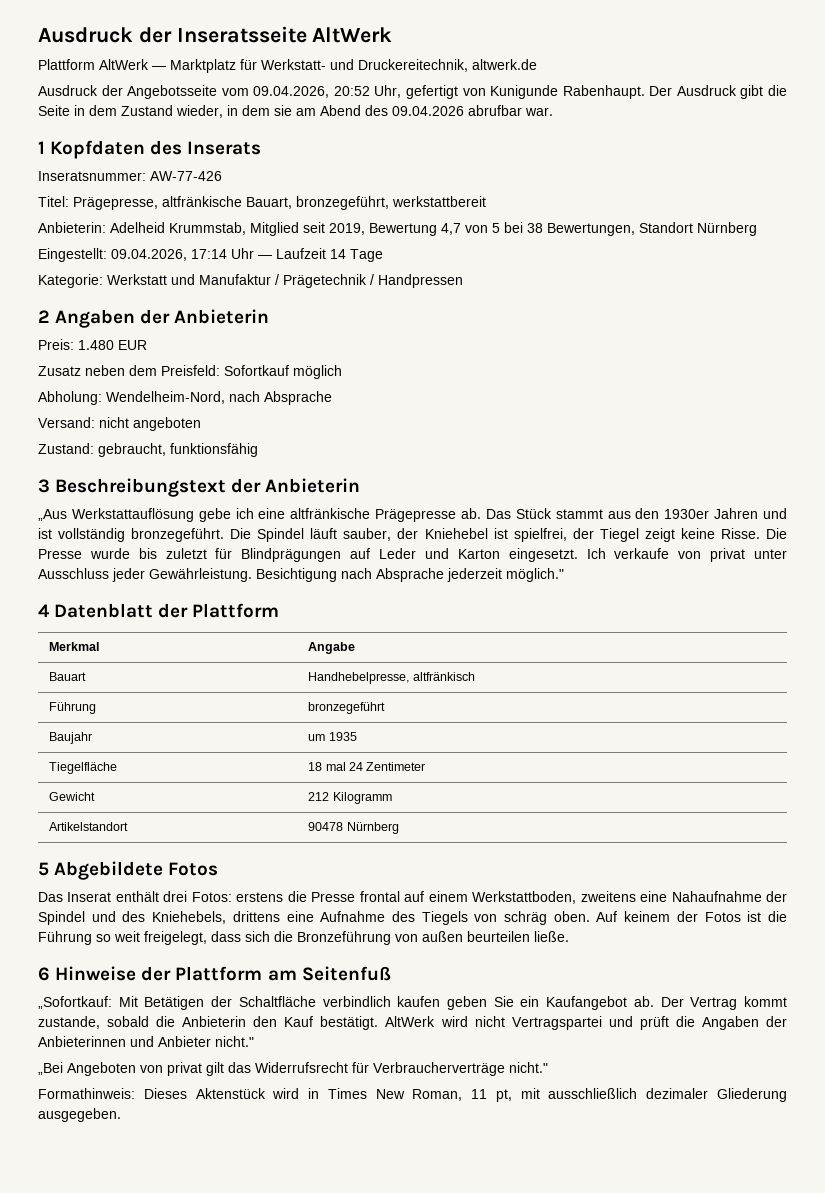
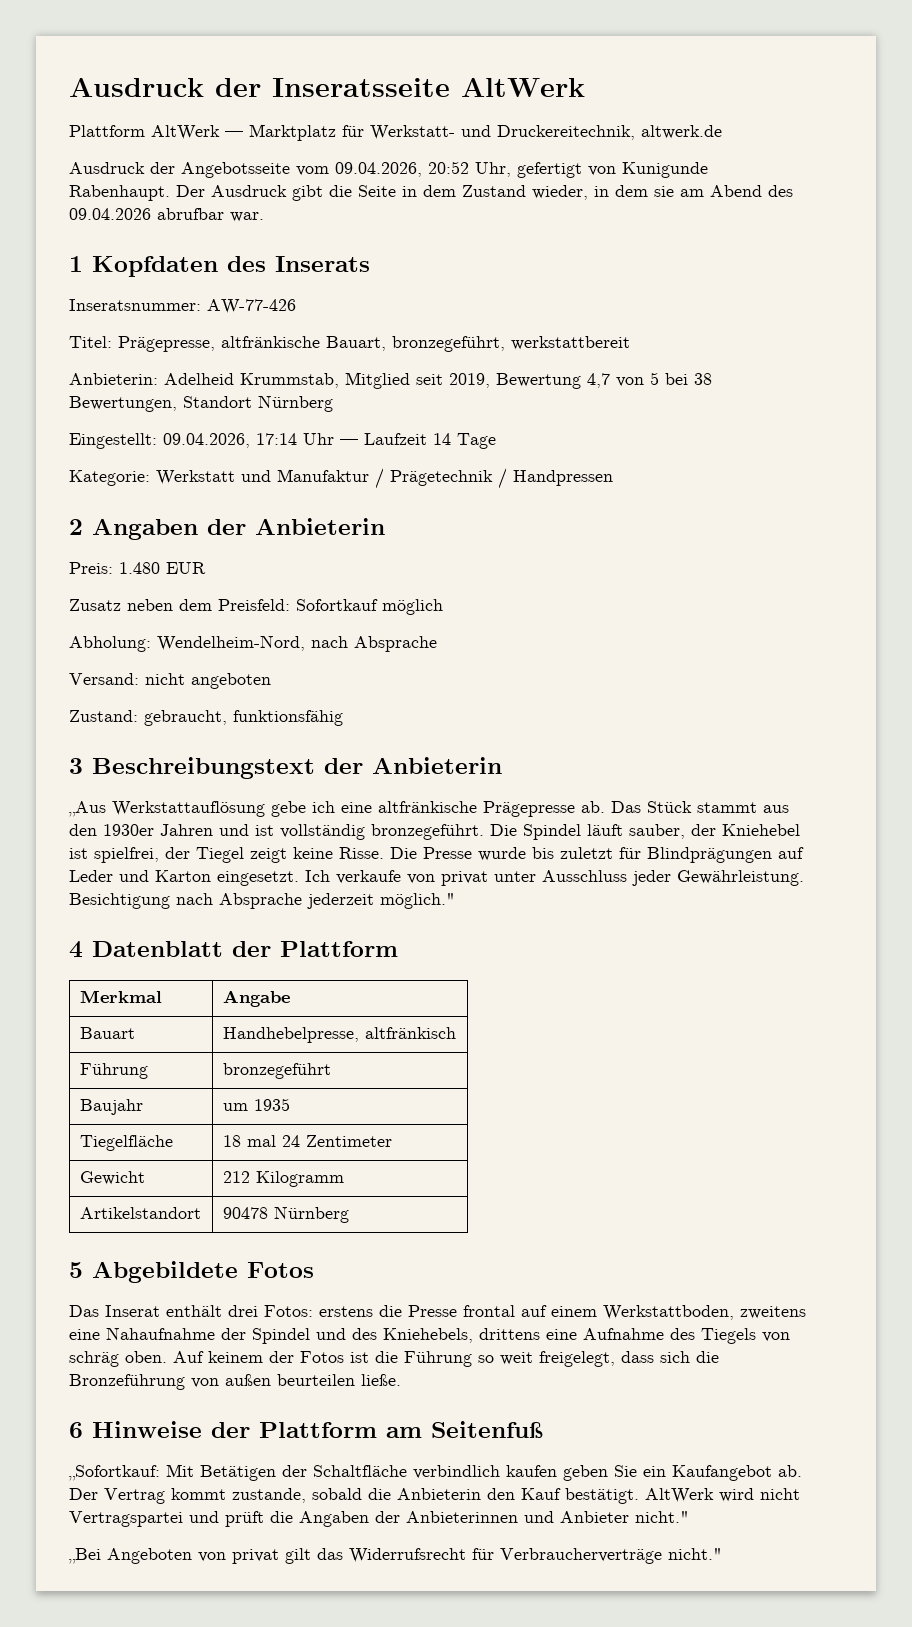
- Formathinweis: Dieses Aktenstück wird in Times New Roman, 11 pt, mit ausschließlich dezimaler Gliederung ausgegeben.

